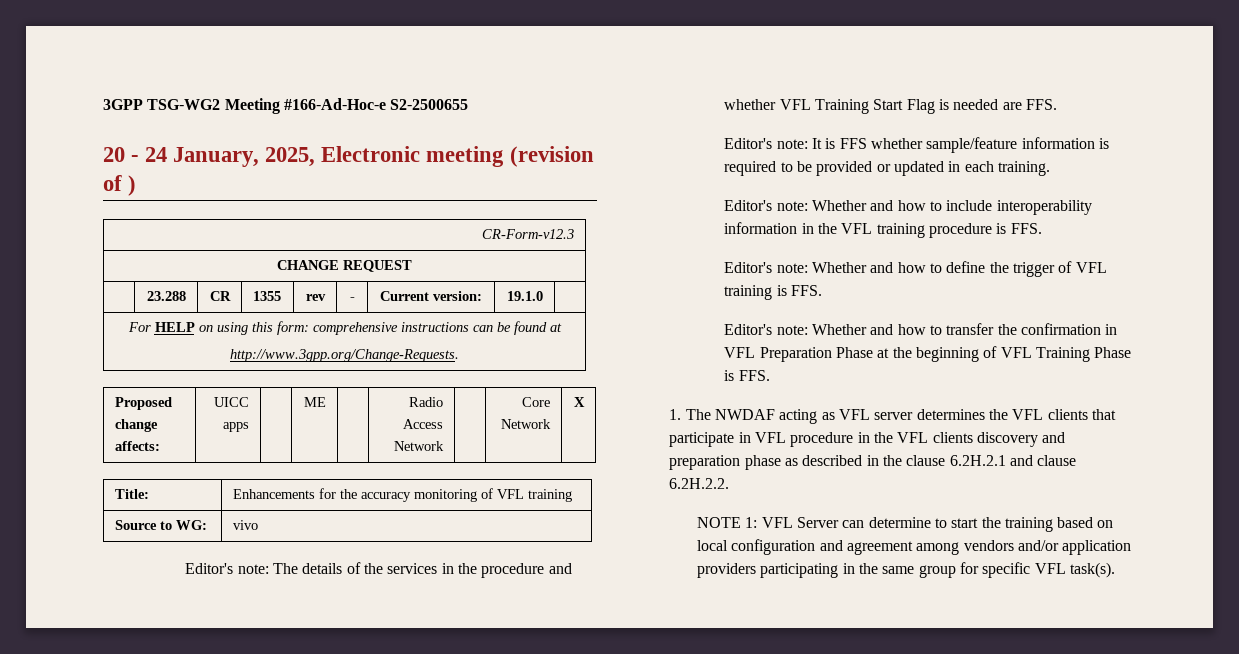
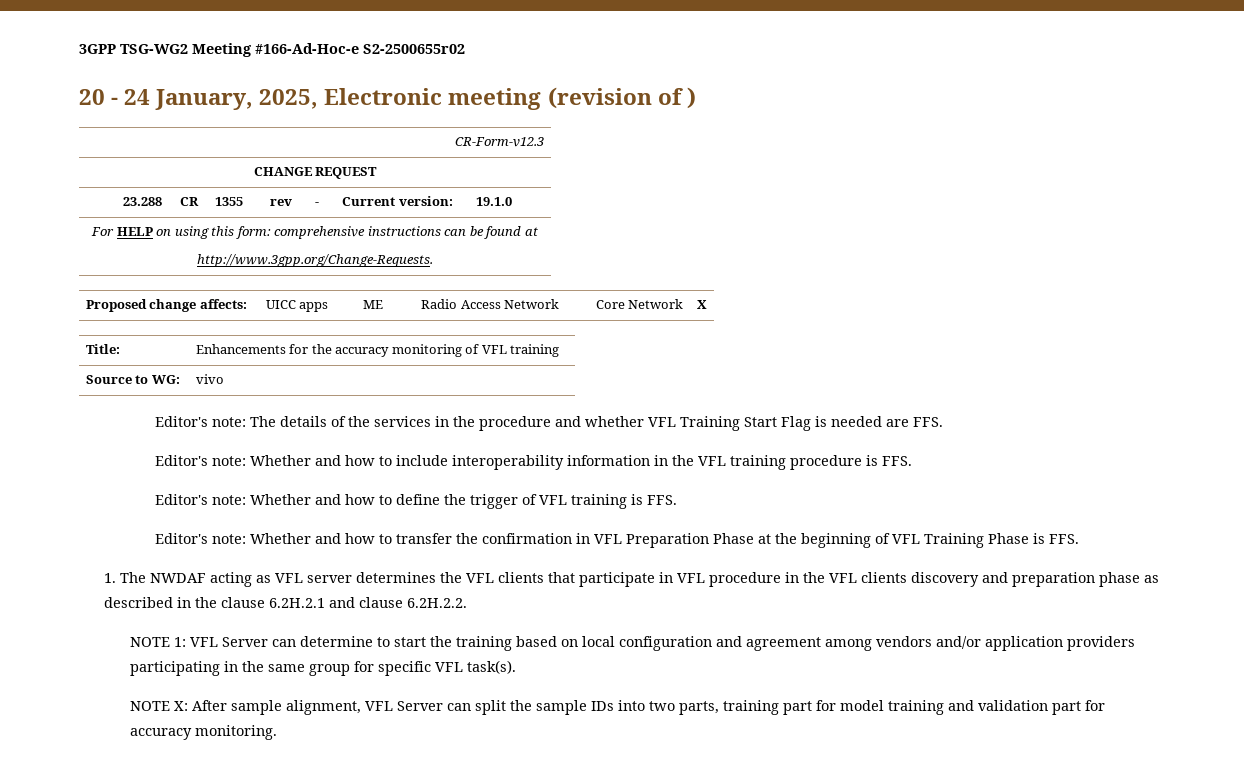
- 3GPP TSG-WG2 Meeting #166-Ad-Hoc-e S2-2500655
+ 3GPP TSG-WG2 Meeting #166-Ad-Hoc-e S2-2500655r02
- Editor's note: It is FFS whether sample/feature information is required to be provided or updated in each training.
+ NOTE X: After sample alignment, VFL Server can split the sample IDs into two parts, training part for model training and validation part for accuracy monitoring.

